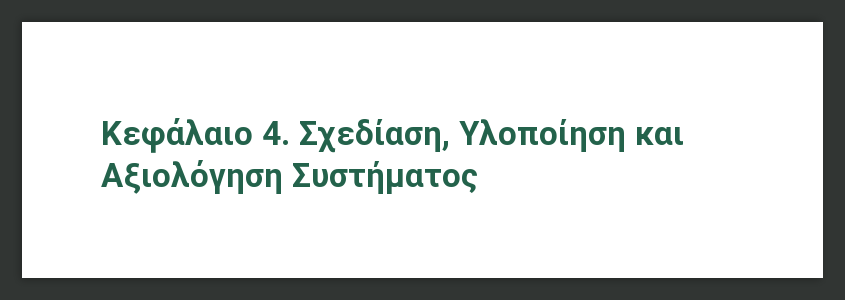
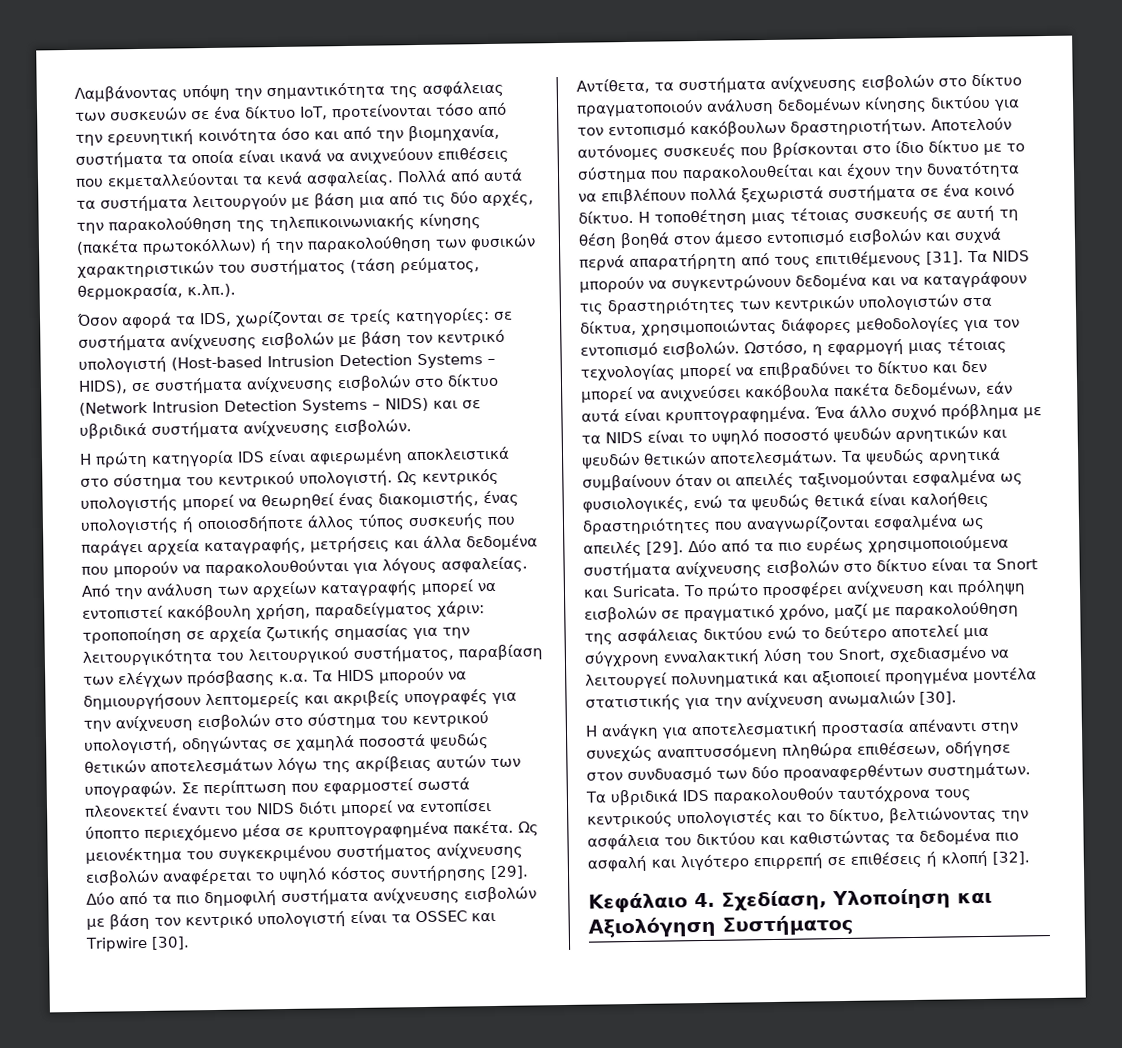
+ Λαμβάνοντας υπόψη την σημαντικότητα της ασφάλειας των συσκευών σε ένα δίκτυο IoT, προτείνονται τόσο από την ερευνητική κοινότητα όσο και από την βιομηχανία, συστήματα τα οποία είναι ικανά να ανιχνεύουν επιθέσεις που εκμεταλλεύονται τα κενά ασφαλείας. Πολλά από αυτά τα συστήματα λειτουργούν με βάση μια από τις δύο αρχές, την παρακολούθηση της τηλεπικοινωνιακής κίνησης (πακέτα πρωτοκόλλων) ή την παρακολούθηση των φυσικών χαρακτηριστικών του συστήματος (τάση ρεύματος, θερμοκρασία, κ.λπ.).
+ Όσον αφορά τα IDS, χωρίζονται σε τρείς κατηγορίες: σε συστήματα ανίχνευσης εισβολών με βάση τον κεντρικό υπολογιστή (Host-based Intrusion Detection Systems – HIDS), σε συστήματα ανίχνευσης εισβολών στο δίκτυο (Network Intrusion Detection Systems – NIDS) και σε υβριδικά συστήματα ανίχνευσης εισβολών.
+ Η πρώτη κατηγορία IDS είναι αφιερωμένη αποκλειστικά στο σύστημα του κεντρικού υπολογιστή. Ως κεντρικός υπολογιστής μπορεί να θεωρηθεί ένας διακομιστής, ένας υπολογιστής ή οποιοσδήποτε άλλος τύπος συσκευής που παράγει αρχεία καταγραφής, μετρήσεις και άλλα δεδομένα που μπορούν να παρακολουθούνται για λόγους ασφαλείας. Από την ανάλυση των αρχείων καταγραφής μπορεί να εντοπιστεί κακόβουλη χρήση, παραδείγματος χάριν: τροποποίηση σε αρχεία ζωτικής σημασίας για την λειτουργικότητα του λειτουργικού συστήματος, παραβίαση των ελέγχων πρόσβασης κ.α. Τα HIDS μπορούν να δημιουργήσουν λεπτομερείς και ακριβείς υπογραφές για την ανίχνευση εισβολών στο σύστημα του κεντρικού υπολογιστή, οδηγώντας σε χαμηλά ποσοστά ψευδώς θετικών αποτελεσμάτων λόγω της ακρίβειας αυτών των υπογραφών. Σε περίπτωση που εφαρμοστεί σωστά πλεονεκτεί έναντι του NIDS διότι μπορεί να εντοπίσει ύποπτο περιεχόμενο μέσα σε κρυπτογραφημένα πακέτα. Ως μειονέκτημα του συγκεκριμένου συστήματος ανίχνευσης εισβολών αναφέρεται το υψηλό κόστος συντήρησης [29]. Δύο από τα πιο δημοφιλή συστήματα ανίχνευσης εισβολών με βάση τον κεντρικό υπολογιστή είναι τα OSSEC και Tripwire [30].
+ Αντίθετα, τα συστήματα ανίχνευσης εισβολών στο δίκτυο πραγματοποιούν ανάλυση δεδομένων κίνησης δικτύου για τον εντοπισμό κακόβουλων δραστηριοτήτων. Αποτελούν αυτόνομες συσκευές που βρίσκονται στο ίδιο δίκτυο με το σύστημα που παρακολουθείται και έχουν την δυνατότητα να επιβλέπουν πολλά ξεχωριστά συστήματα σε ένα κοινό δίκτυο. Η τοποθέτηση μιας τέτοιας συσκευής σε αυτή τη θέση βοηθά στον άμεσο εντοπισμό εισβολών και συχνά περνά απαρατήρητη από τους επιτιθέμενους [31]. Τα NIDS μπορούν να συγκεντρώνουν δεδομένα και να καταγράφουν τις δραστηριότητες των κεντρικών υπολογιστών στα δίκτυα, χρησιμοποιώντας διάφορες μεθοδολογίες για τον εντοπισμό εισβολών. Ωστόσο, η εφαρμογή μιας τέτοιας τεχνολογίας μπορεί να επιβραδύνει το δίκτυο και δεν μπορεί να ανιχνεύσει κακόβουλα πακέτα δεδομένων, εάν αυτά είναι κρυπτογραφημένα. Ένα άλλο συχνό πρόβλημα με τα NIDS είναι το υψηλό ποσοστό ψευδών αρνητικών και ψευδών θετικών αποτελεσμάτων. Τα ψευδώς αρνητικά συμβαίνουν όταν οι απειλές ταξινομούνται εσφαλμένα ως φυσιολογικές, ενώ τα ψευδώς θετικά είναι καλοήθεις δραστηριότητες που αναγνωρίζονται εσφαλμένα ως απειλές [29]. Δύο από τα πιο ευρέως χρησιμοποιούμενα συστήματα ανίχνευσης εισβολών στο δίκτυο είναι τα Snort και Suricata. Το πρώτο προσφέρει ανίχνευση και πρόληψη εισβολών σε πραγματικό χρόνο, μαζί με παρακολούθηση της ασφάλειας δικτύου ενώ το δεύτερο αποτελεί μια σύγχρονη ενναλακτική λύση του Snort, σχεδιασμένο να λειτουργεί πολυνηματικά και αξιοποιεί προηγμένα μοντέλα στατιστικής για την ανίχνευση ανωμαλιών [30].
+ Η ανάγκη για αποτελεσματική προστασία απέναντι στην συνεχώς αναπτυσσόμενη πληθώρα επιθέσεων, οδήγησε στον συνδυασμό των δύο προαναφερθέντων συστημάτων. Τα υβριδικά IDS παρακολουθούν ταυτόχρονα τους κεντρικούς υπολογιστές και το δίκτυο, βελτιώνοντας την ασφάλεια του δικτύου και καθιστώντας τα δεδομένα πιο ασφαλή και λιγότερο επιρρεπή σε επιθέσεις ή κλοπή [32].

